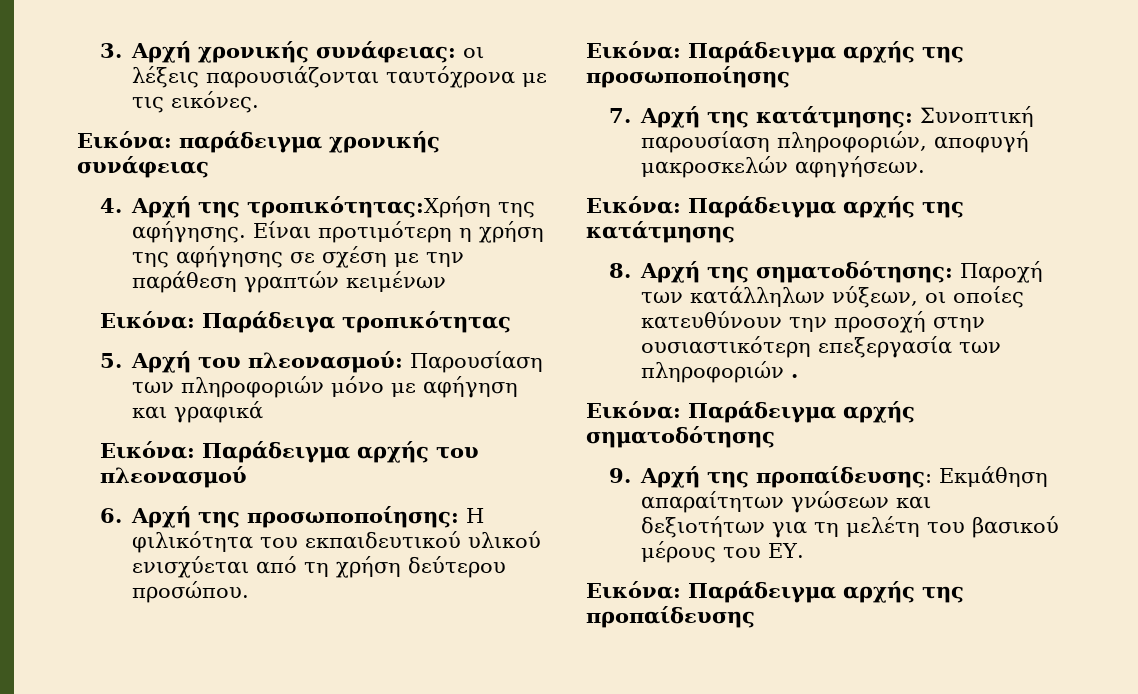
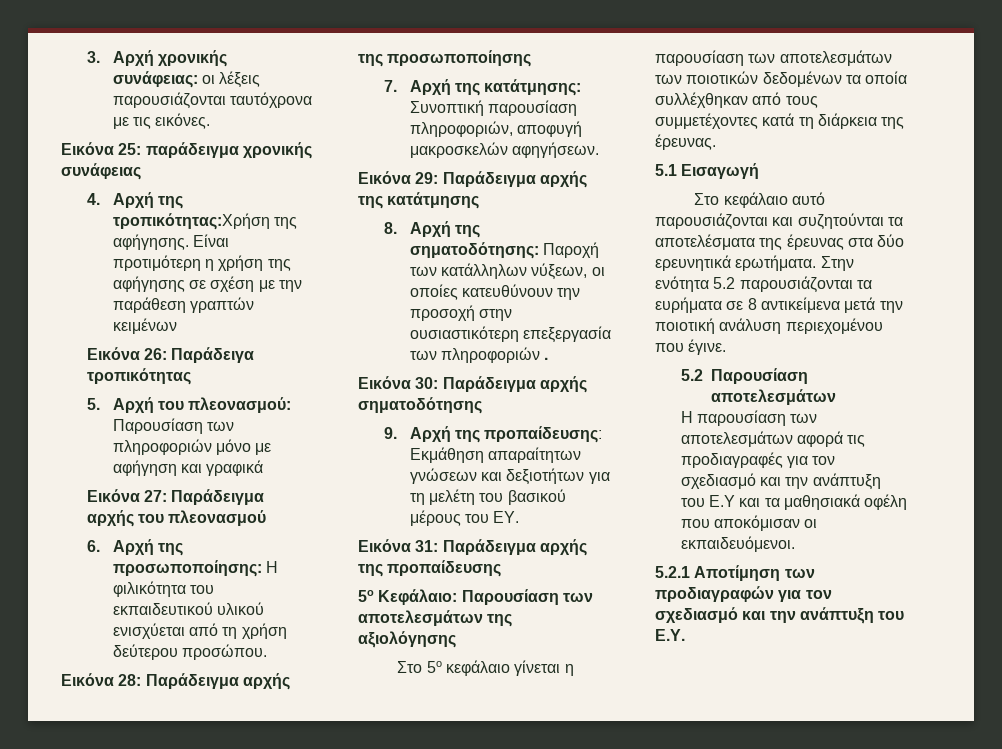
- Εικόνα: παράδειγμα χρονικής συνάφειας
+ Εικόνα 25: παράδειγμα χρονικής συνάφειας
- Εικόνα: Παράδειγα τροπικότητας
+ Εικόνα 26: Παράδειγα τροπικότητας
- Εικόνα: Παράδειγμα αρχής του πλεονασμού
+ Εικόνα 27: Παράδειγμα αρχής του πλεονασμού
- Εικόνα: Παράδειγμα αρχής της προσωποποίησης
+ Εικόνα 28: Παράδειγμα αρχής της προσωποποίησης
- Εικόνα: Παράδειγμα αρχής της κατάτμησης
+ Εικόνα 29: Παράδειγμα αρχής της κατάτμησης
- Εικόνα: Παράδειγμα αρχής σηματοδότησης
+ Εικόνα 30: Παράδειγμα αρχής σηματοδότησης
- Εικόνα: Παράδειγμα αρχής της προπαίδευσης
+ Εικόνα 31: Παράδειγμα αρχής της προπαίδευσης
+ 5ο Κεφάλαιο: Παρουσίαση των αποτελεσμάτων της αξιολόγησης
+ Στο 5ο κεφάλαιο γίνεται η παρουσίαση των αποτελεσμάτων των ποιοτικών δεδομένων τα οποία συλλέχθηκαν από τους συμμετέχοντες κατά τη διάρκεια της έρευνας.
+ 5.1 Εισαγωγή
+ Στο κεφάλαιο αυτό παρουσιάζονται και συζητούνται τα αποτελέσματα της έρευνας στα δύο ερευνητικά ερωτήματα. Στην ενότητα 5.2 παρουσιάζονται τα ευρήματα σε 8 αντικείμενα μετά την ποιοτική ανάλυση περιεχομένου που έγινε.
+ 5.2 Παρουσίαση αποτελεσμάτων
+ Η παρουσίαση των αποτελεσμάτων αφορά τις προδιαγραφές για τον σχεδιασμό και την ανάπτυξη του Ε.Υ και τα μαθησιακά οφέλη που αποκόμισαν οι εκπαιδευόμενοι.
+ 5.2.1 Αποτίμηση των προδιαγραφών για τον σχεδιασμό και την ανάπτυξη του Ε.Υ.

